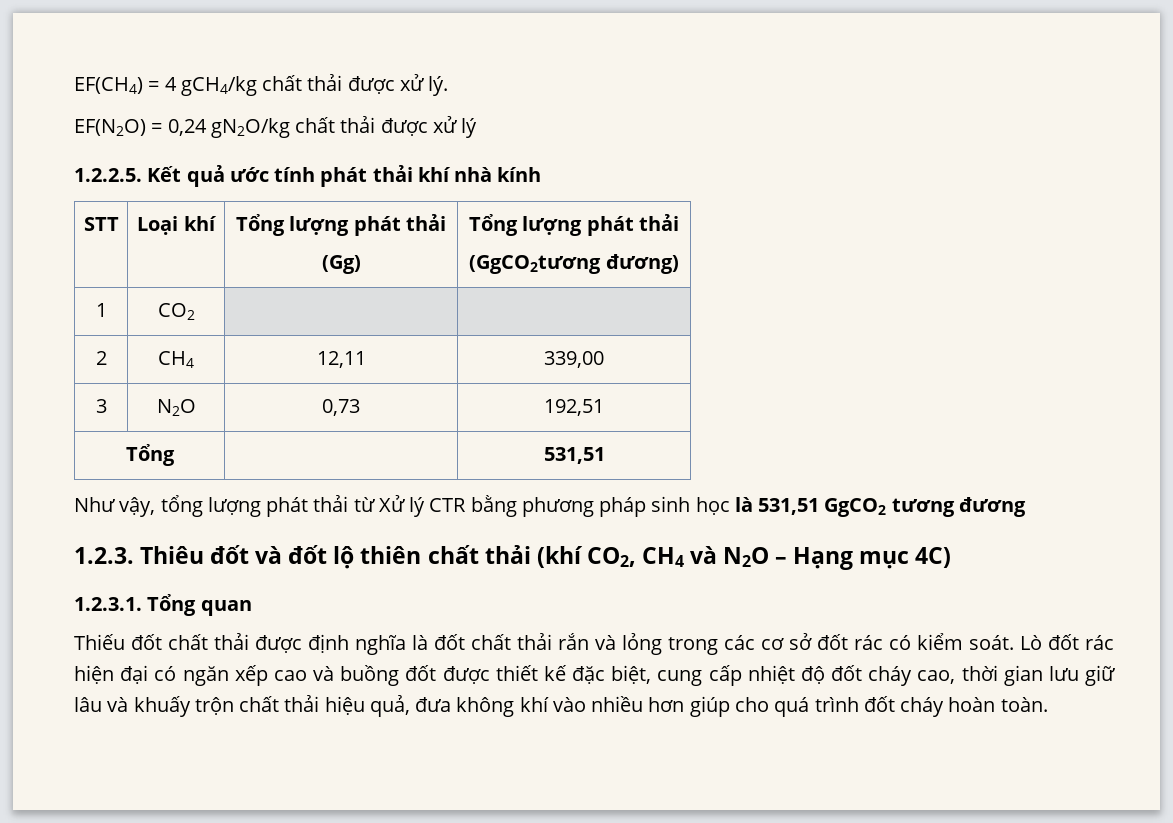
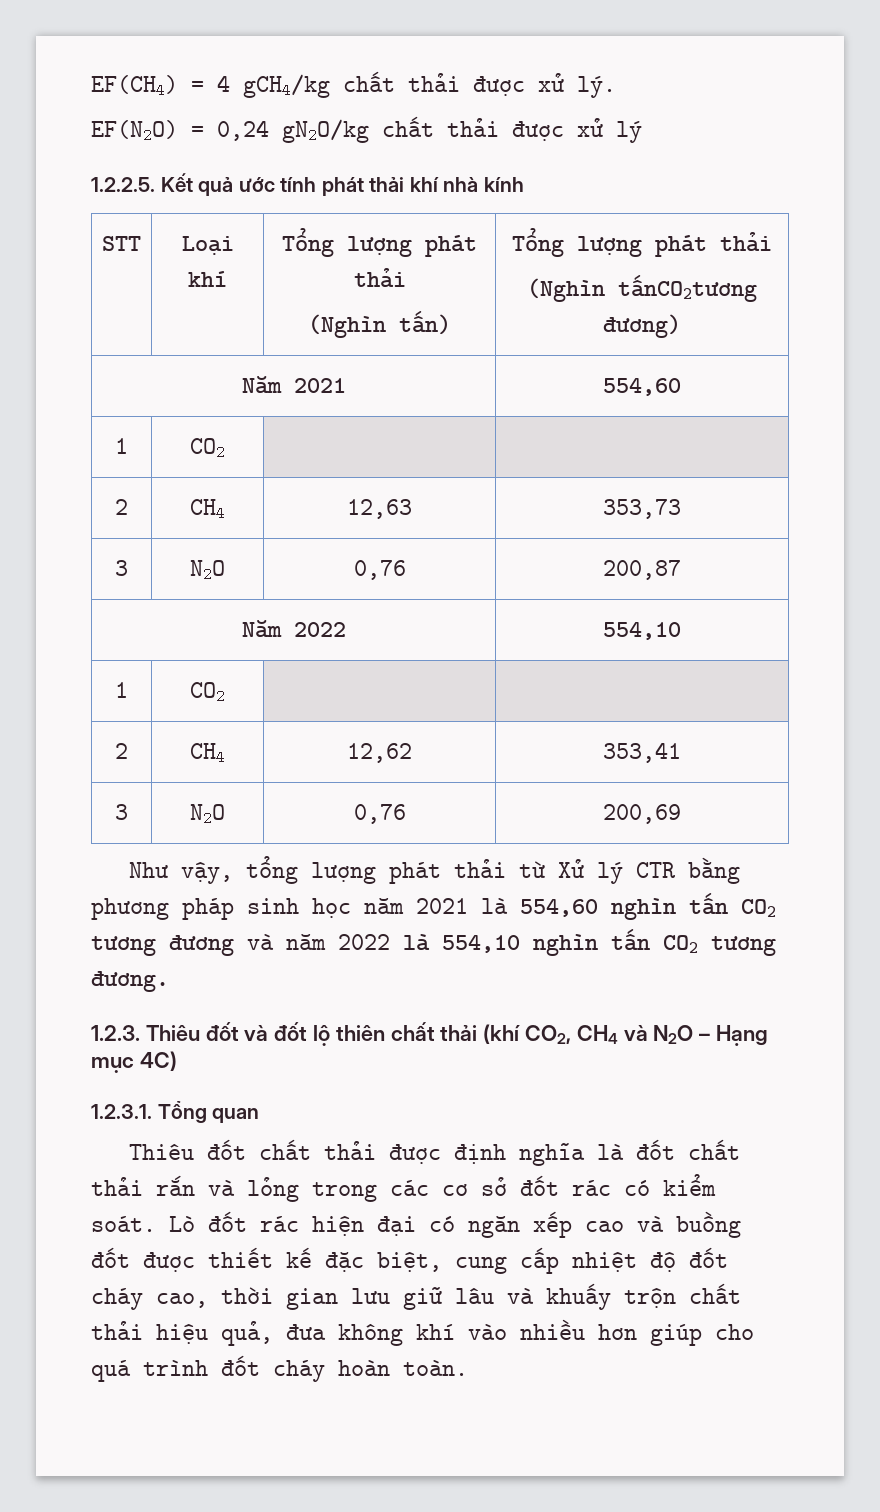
  STT | Loại khí | Tổng lượng phát thải
- (Gg) | Tổng lượng phát thải
- (GgCO2tương đương)
+ (Nghìn tấn) | Tổng lượng phát thải
+ (Nghìn tấnCO2tương đương)
+ Năm 2021 | 554,60
  1 | CO2 | |
- 2 | CH4 | 12,11 | 339,00
- 3 | N2O | 0,73 | 192,51
- Tổng | | 531,51
+ 2 | CH4 | 12,63 | 353,73
+ 3 | N2O | 0,76 | 200,87
+ Năm 2022 | 554,10
+ 1 | CO2 | |
+ 2 | CH4 | 12,62 | 353,41
+ 3 | N2O | 0,76 | 200,69
- Như vậy, tổng lượng phát thải từ Xử lý CTR bằng phương pháp sinh học là 531,51 GgCO2 tương đương
+ Như vậy, tổng lượng phát thải từ Xử lý CTR bằng phương pháp sinh học năm 2021 là 554,60 nghìn tấn CO2 tương đương và năm 2022 là 554,10 nghìn tấn CO2 tương đương.
- Thiếu đốt chất thải được định nghĩa là đốt chất thải rắn và lỏng trong các cơ sở đốt rác có kiểm soát.
+ Thiêu đốt chất thải được định nghĩa là đốt chất thải rắn và lỏng trong các cơ sở đốt rác có kiểm soát.

